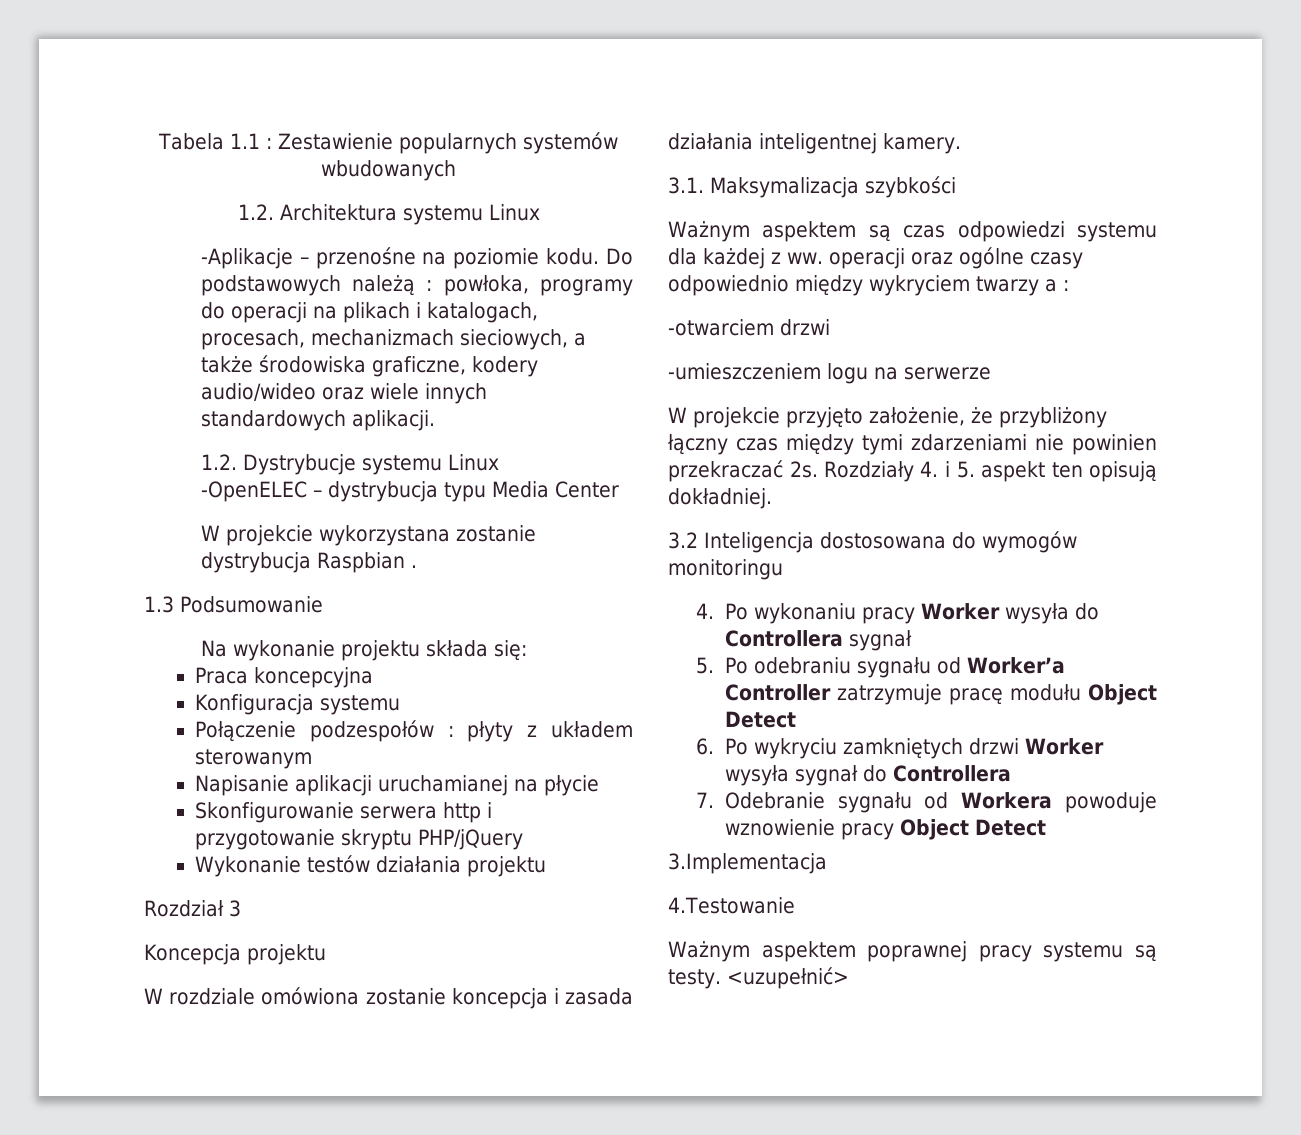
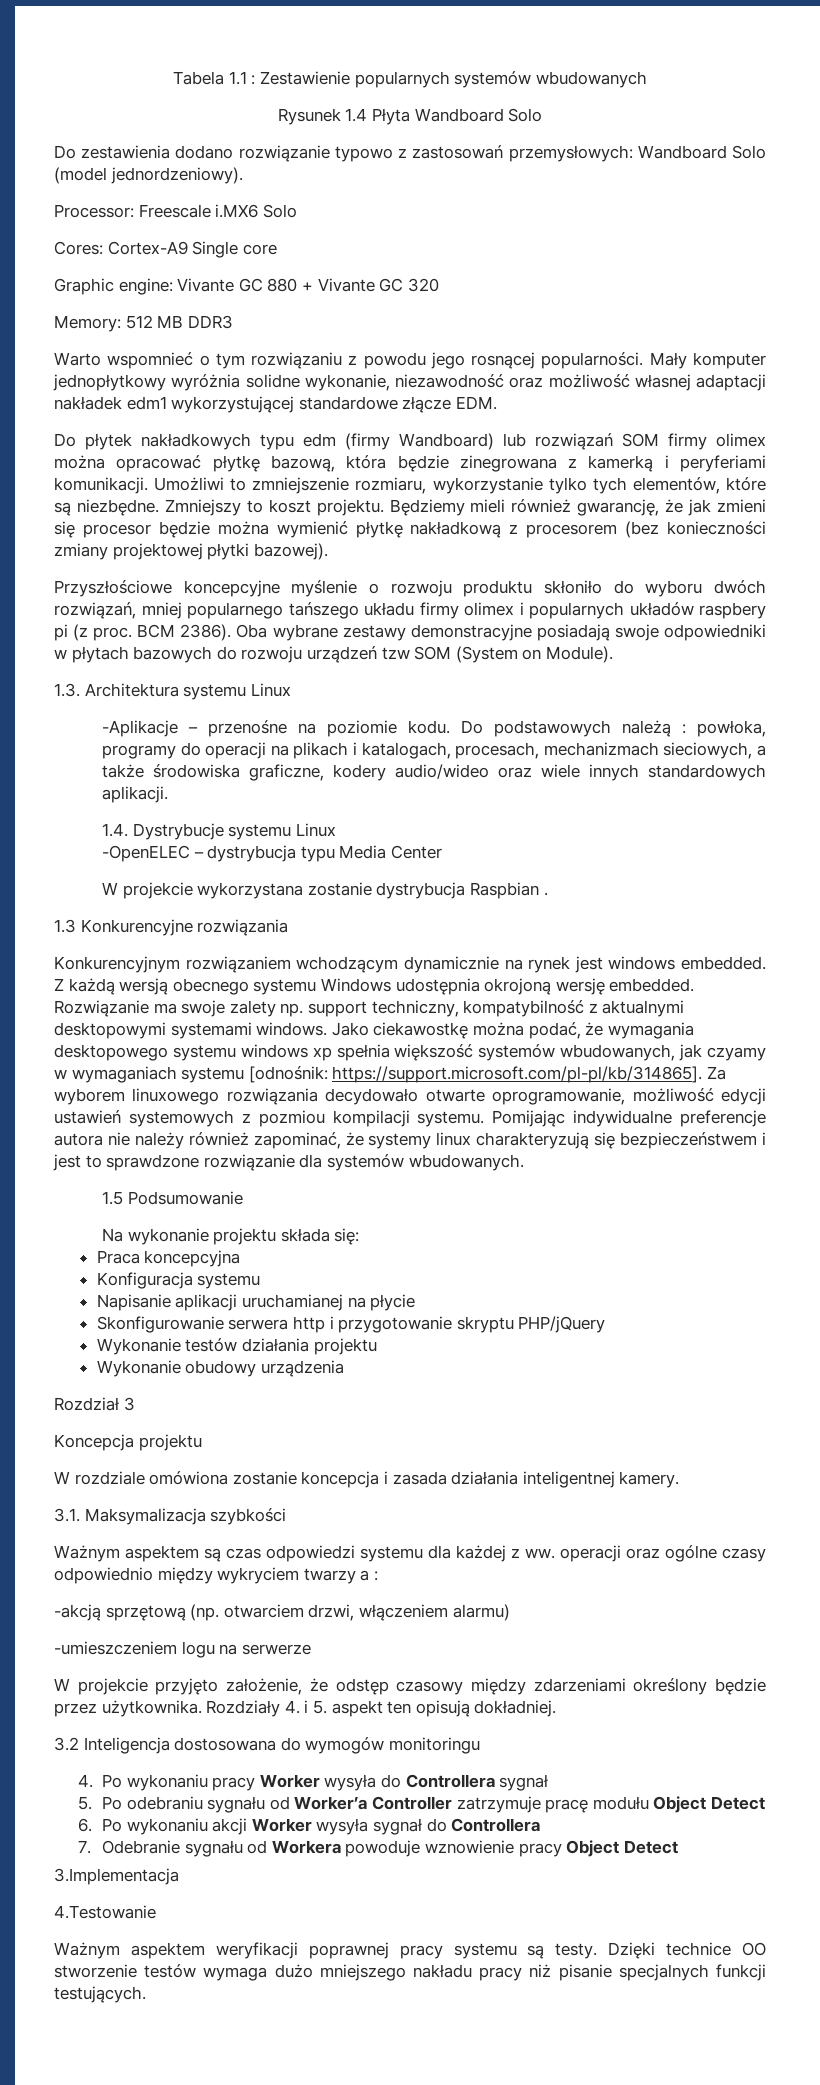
- 1.2. Architektura systemu Linux
+ Rysunek 1.4 Płyta Wandboard Solo
+ Do zestawienia dodano rozwiązanie typowo z zastosowań przemysłowych: Wandboard Solo (model jednordzeniowy).
+ Processor: Freescale i.MX6 Solo
+ Cores: Cortex-A9 Single core
+ Graphic engine: Vivante GC 880 + Vivante GC 320
+ Memory: 512 MB DDR3
+ Warto wspomnieć o tym rozwiązaniu z powodu jego rosnącej popularności. Mały komputer jednopłytkowy wyróżnia solidne wykonanie, niezawodność oraz możliwość własnej adaptacji nakładek edm1 wykorzystującej standardowe złącze EDM.
+ Do płytek nakładkowych typu edm (firmy Wandboard) lub rozwiązań SOM firmy olimex można opracować płytkę bazową, która będzie zinegrowana z kamerką i peryferiami komunikacji. Umożliwi to zmniejszenie rozmiaru, wykorzystanie tylko tych elementów, które są niezbędne. Zmniejszy to koszt projektu. Będziemy mieli również gwarancję, że jak zmieni się procesor będzie można wymienić płytkę nakładkową z procesorem (bez konieczności zmiany projektowej płytki bazowej).
+ Przyszłościowe koncepcyjne myślenie o rozwoju produktu skłoniło do wyboru dwóch rozwiązań, mniej popularnego tańszego układu firmy olimex i popularnych układów raspbery pi (z proc. BCM 2386). Oba wybrane zestawy demonstracyjne posiadają swoje odpowiedniki w płytach bazowych do rozwoju urządzeń tzw SOM (System on Module).
+ 1.3. Architektura systemu Linux
- 1.2. Dystrybucje systemu Linux
+ 1.4. Dystrybucje systemu Linux
- 1.3 Podsumowanie
+ 1.3 Konkurencyjne rozwiązania
+ Konkurencyjnym rozwiązaniem wchodzącym dynamicznie na rynek jest windows embedded. Z każdą wersją obecnego systemu Windows udostępnia okrojoną wersję embedded. Rozwiązanie ma swoje zalety np. support techniczny, kompatybilność z aktualnymi desktopowymi systemami windows. Jako ciekawostkę można podać, że wymagania desktopowego systemu windows xp spełnia większość systemów wbudowanych, jak czyamy w wymaganiach systemu [odnośnik: https://support.microsoft.com/pl-pl/kb/314865]. Za wyborem linuxowego rozwiązania decydowało otwarte oprogramowanie, możliwość edycji ustawień systemowych z pozmiou kompilacji systemu. Pomijając indywidualne preferencje autora nie należy również zapominać, że systemy linux charakteryzują się bezpieczeństwem i jest to sprawdzone rozwiązanie dla systemów wbudowanych.
+ 1.5 Podsumowanie
- Połączenie podzespołów : płyty z układem sterowanym
+ Wykonanie obudowy urządzenia
- -otwarciem drzwi
+ -akcją sprzętową (np. otwarciem drzwi, włączeniem alarmu)
- W projekcie przyjęto założenie, że przybliżony łączny czas między tymi zdarzeniami nie powinien przekraczać 2s.
+ W projekcie przyjęto założenie, że odstęp czasowy między zdarzeniami określony będzie przez użytkownika.
- 6. Po wykryciu zamkniętych drzwi Worker wysyła sygnał do Controllera
+ 6. Po wykonaniu akcji Worker wysyła sygnał do Controllera
- Ważnym aspektem poprawnej pracy systemu są testy.
+ Ważnym aspektem weryfikacji poprawnej pracy systemu są testy.
- <uzupełnić>
+ Dzięki technice OO stworzenie testów wymaga dużo mniejszego nakładu pracy niż pisanie specjalnych funkcji testujących.

